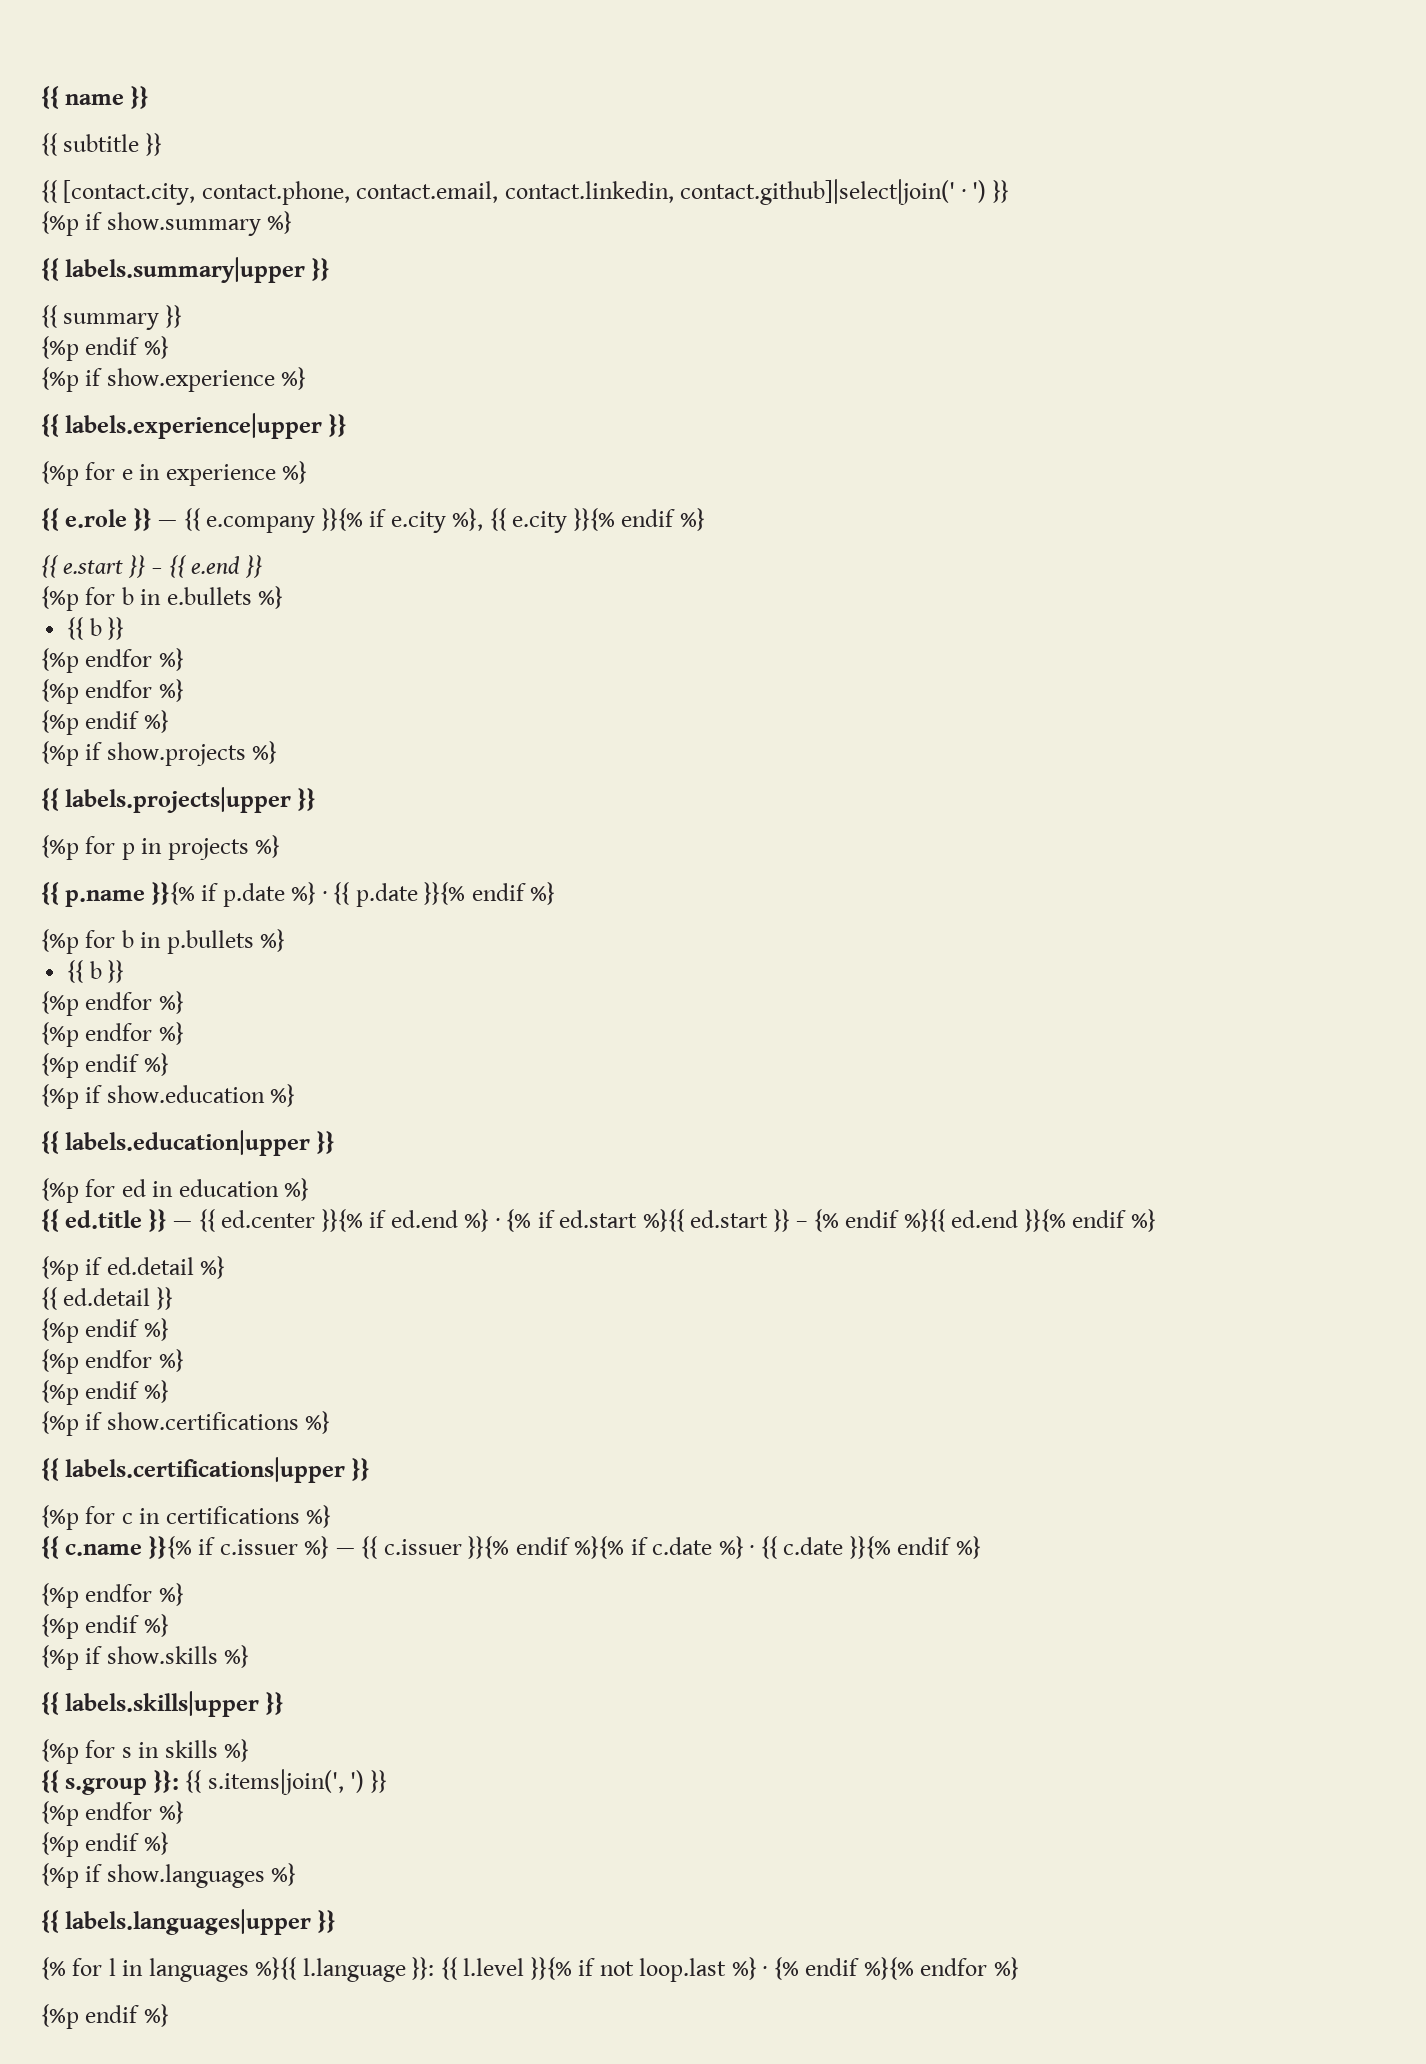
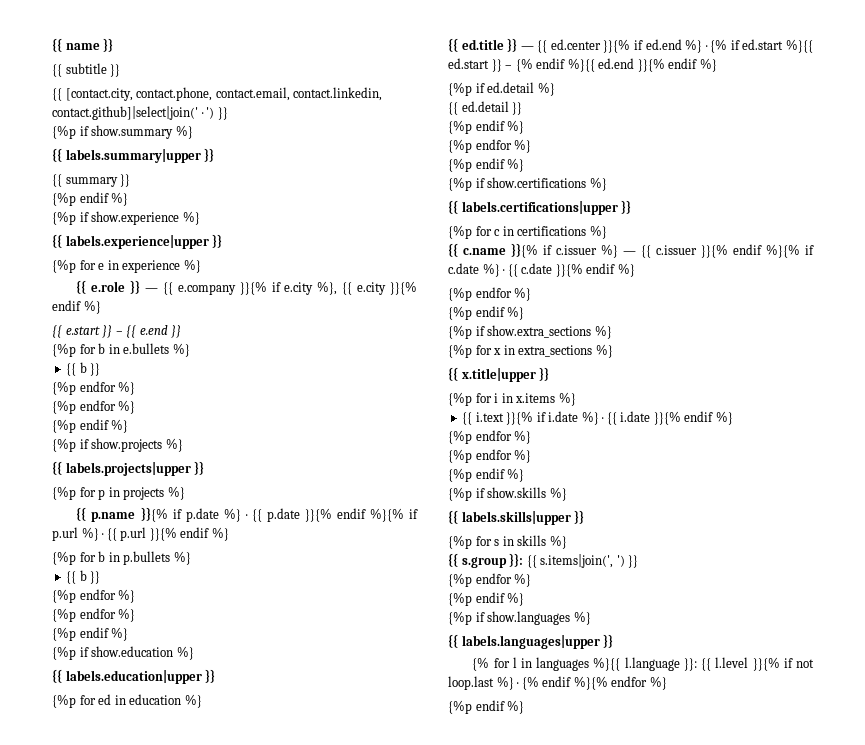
- {{ p.name }}{% if p.date %} · {{ p.date }}{% endif %}
+ {{ p.name }}{% if p.date %} · {{ p.date }}{% endif %}{% if p.url %} · {{ p.url }}{% endif %}
+ {%p if show.extra_sections %}
+ {%p for x in extra_sections %}
+ {{ x.title|upper }}
+ {%p for i in x.items %}
+ {{ i.text }}{% if i.date %} · {{ i.date }}{% endif %}
+ {%p endfor %}
+ {%p endfor %}
+ {%p endif %}

